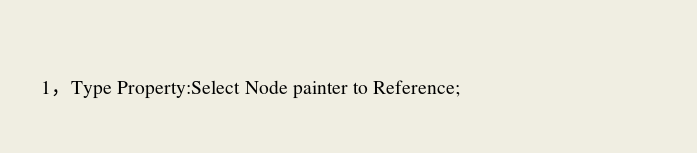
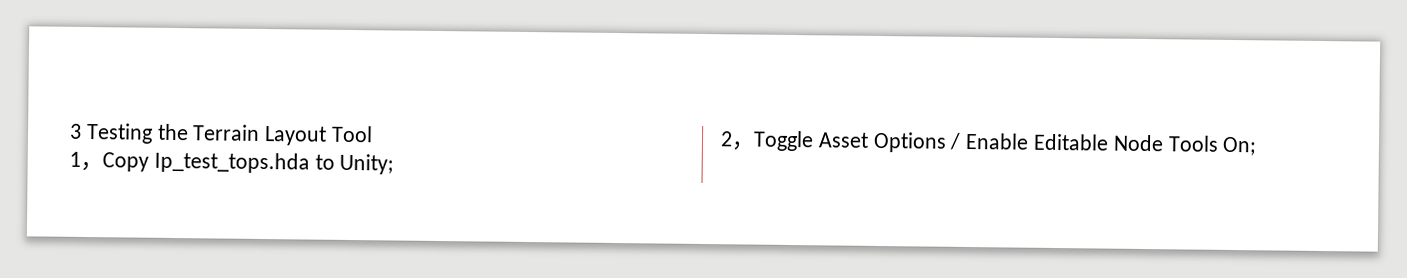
- 1，Type Property:Select Node painter to Reference;
+ 3 Testing the Terrain Layout Tool
+ 1，Copy Ip_test_tops.hda to Unity;
+ 2，Toggle Asset Options / Enable Editable Node Tools On;

